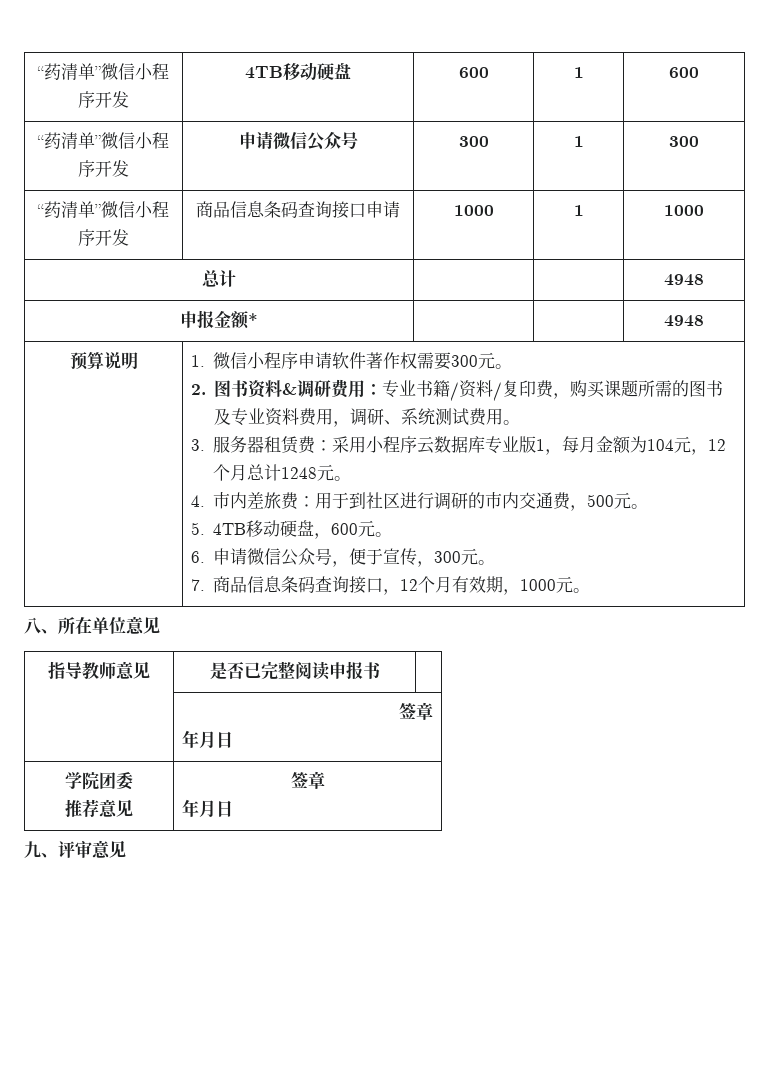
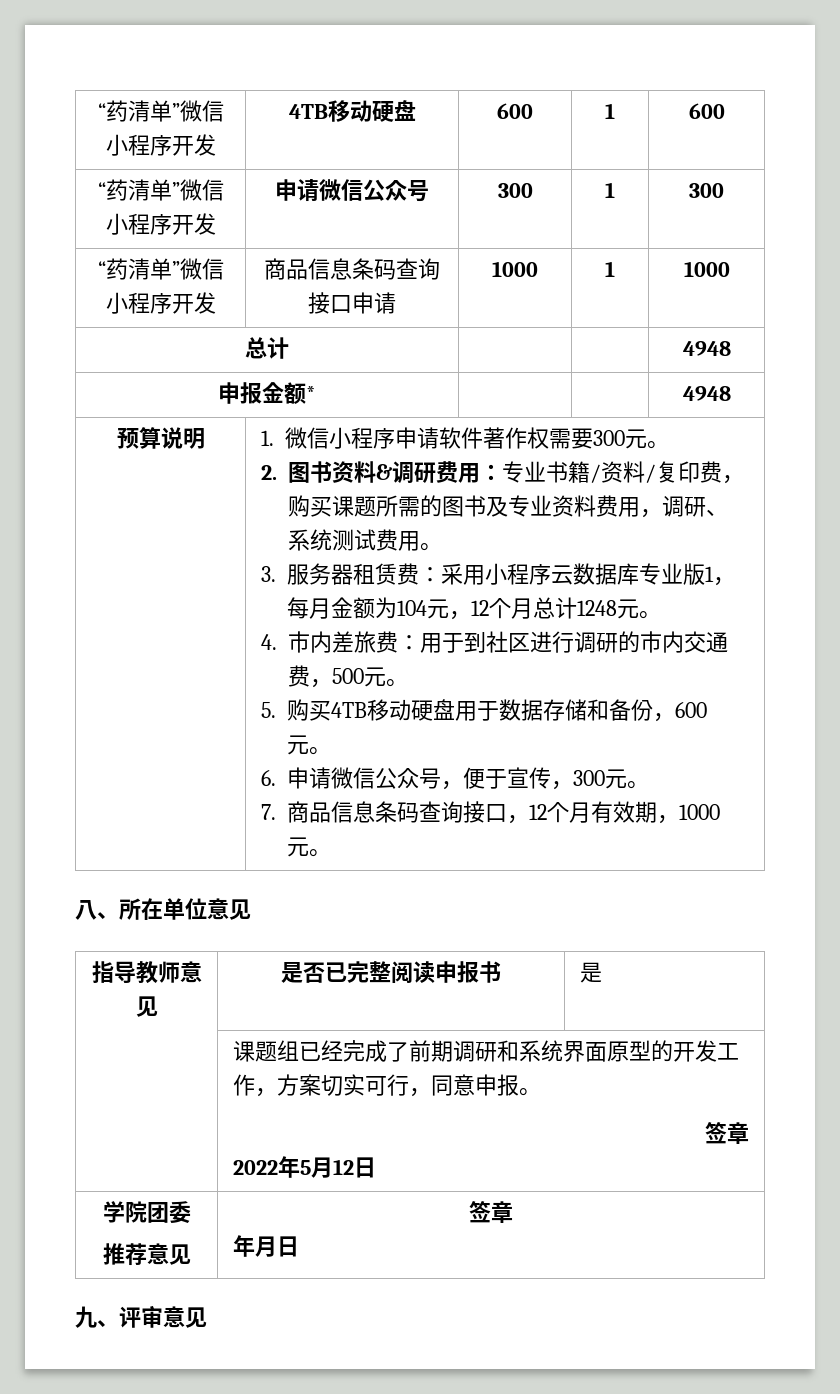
- 5. 4TB移动硬盘，600元。
+ 5.购买4TB移动硬盘用于数据存储和备份，600元。
- 指导教师意见 | 是否已完整阅读申报书 |
- | 签章
- 年月日
+ 指导教师意见 | 是否已完整阅读申报书 | 是
+ | 课题组已经完成了前期调研和系统界面原型的开发工作，方案切实可行，同意申报。
+ 签章
+ 2022年5月12日

